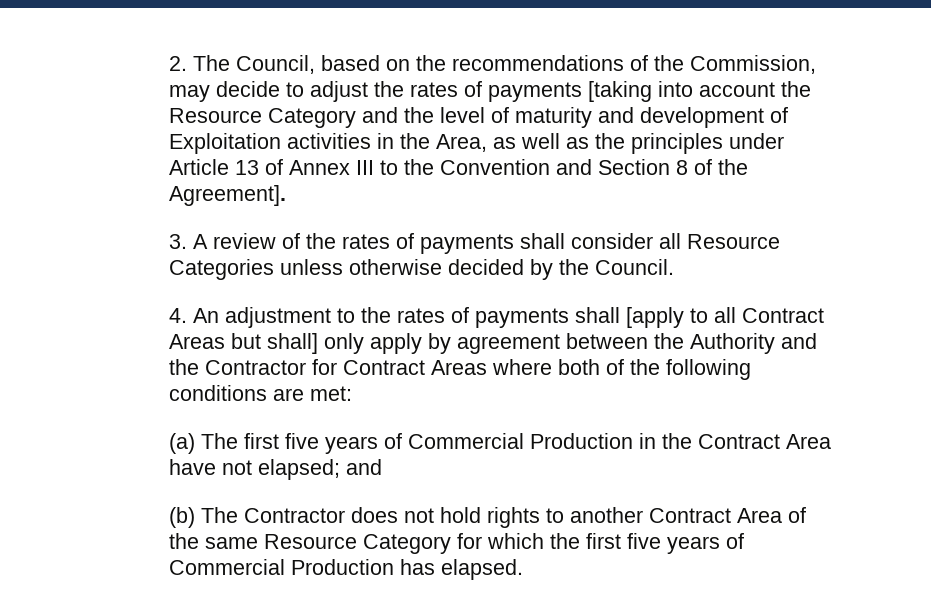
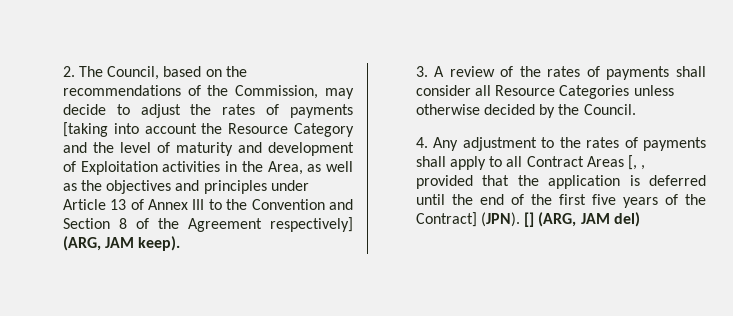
- 2. The Council, based on the recommendations of the Commission, may decide to adjust the rates of payments [taking into account the Resource Category and the level of maturity and development of Exploitation activities in the Area, as well as the principles under Article 13 of Annex III to the Convention and Section 8 of the Agreement].
+ 2. The Council, based on the recommendations of the Commission, may decide to adjust the rates of payments [taking into account the Resource Category and the level of maturity and development of Exploitation activities in the Area, as well as the objectives and principles under Article 13 of Annex III to the Convention and Section 8 of the Agreement respectively] (ARG, JAM keep).
- 4. An adjustment to the rates of payments shall [apply to all Contract Areas but shall] only apply by agreement between the Authority and the Contractor for Contract Areas where both of the following conditions are met:
- (a) The first five years of Commercial Production in the Contract Area have not elapsed; and
- (b) The Contractor does not hold rights to another Contract Area of the same Resource Category for which the first five years of Commercial Production has elapsed.
+ 4. Any adjustment to the rates of payments shall apply to all Contract Areas [, , provided that the application is deferred until the end of the first five years of the Contract] (JPN). [] (ARG, JAM del)

